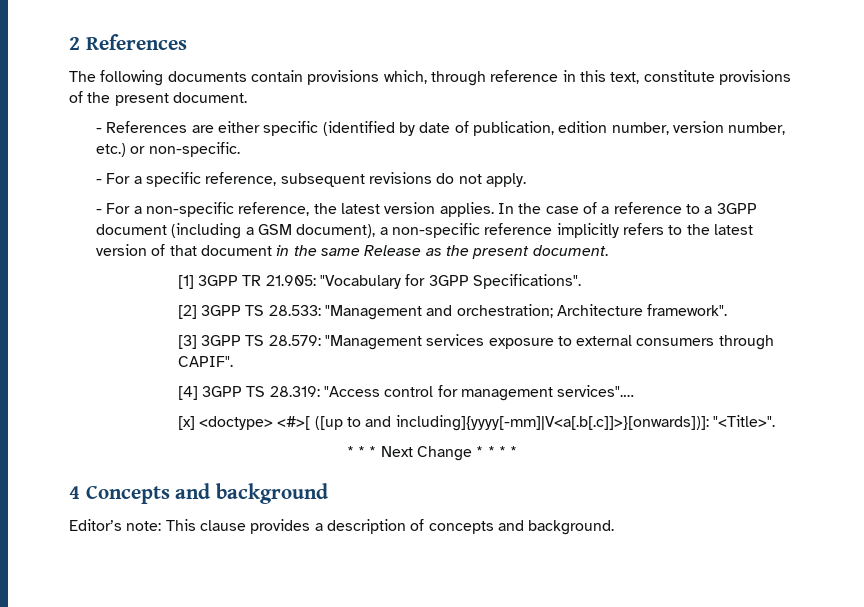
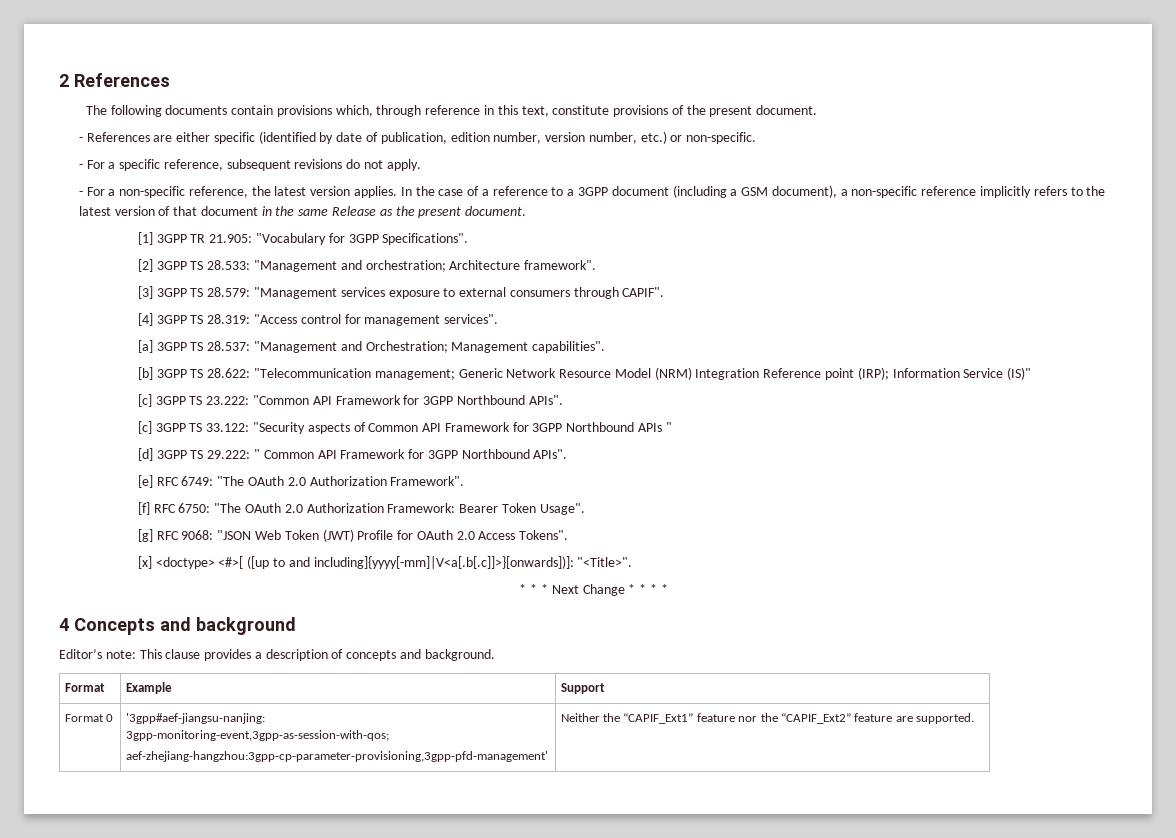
- [4] 3GPP TS 28.319: "Access control for management services".…
+ [4] 3GPP TS 28.319: "Access control for management services".
+ [a] 3GPP TS 28.537: "Management and Orchestration; Management capabilities".
+ [b] 3GPP TS 28.622: "Telecommunication management; Generic Network Resource Model (NRM) Integration Reference point (IRP); Information Service (IS)"
+ [c] 3GPP TS 23.222: "Common API Framework for 3GPP Northbound APIs".
+ [c] 3GPP TS 33.122: "Security aspects of Common API Framework for 3GPP Northbound APIs "
+ [d] 3GPP TS 29.222: " Common API Framework for 3GPP Northbound APIs".
+ [e] RFC 6749: "The OAuth 2.0 Authorization Framework".
+ [f] RFC 6750: "The OAuth 2.0 Authorization Framework: Bearer Token Usage".
+ [g] RFC 9068: "JSON Web Token (JWT) Profile for OAuth 2.0 Access Tokens".
+ Format | Example | Support
+ Format 0 | '3gpp#aef-jiangsu-nanjing:
+ 3gpp-monitoring-event,3gpp-as-session-with-qos;
+ aef-zhejiang-hangzhou:3gpp-cp-parameter-provisioning,3gpp-pfd-management' | Neither the “CAPIF_Ext1” feature nor the “CAPIF_Ext2” feature are supported.

